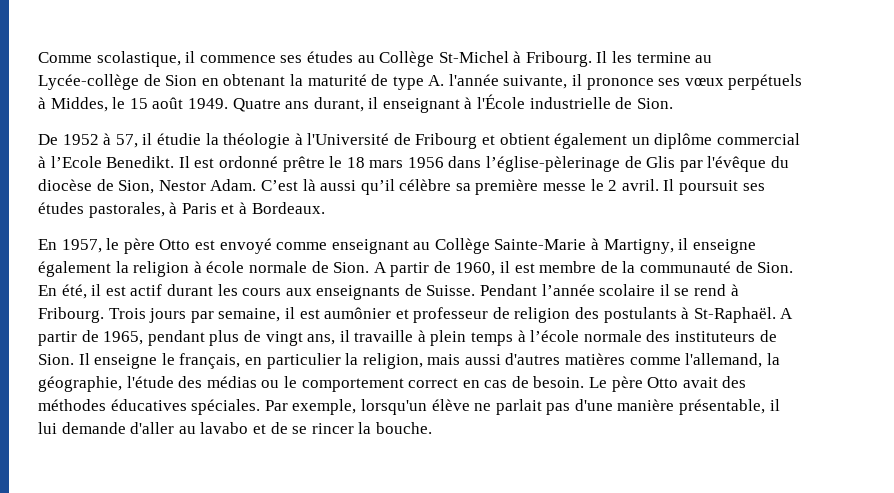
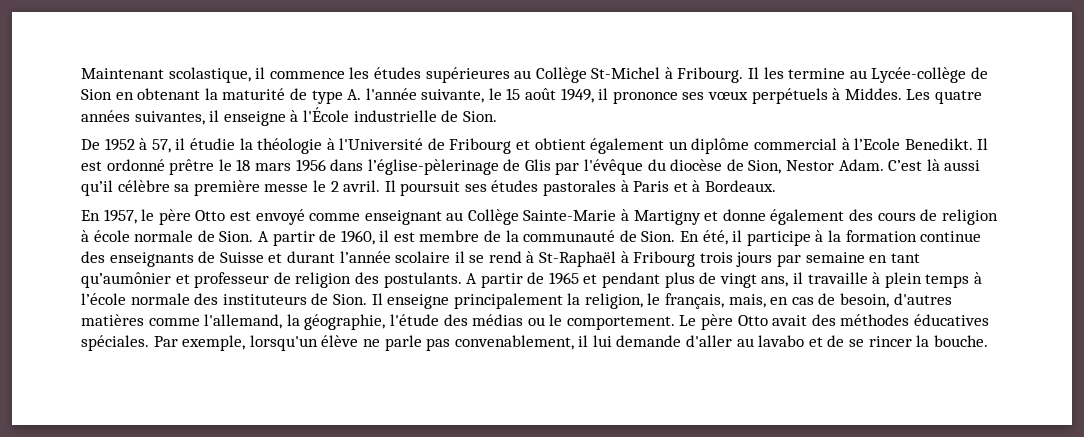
- Comme scolastique, il commence ses études au Collège St-Michel à Fribourg.
+ Maintenant scolastique, il commence les études supérieures au Collège St-Michel à Fribourg.
- Il les termine au Lycée-collège de Sion en obtenant la maturité de type A. l'année suivante, il prononce ses vœux perpétuels à Middes, le 15 août 1949. Quatre ans durant, il enseignant à l'École industrielle de Sion.
+ Il les termine au Lycée-collège de Sion en obtenant la maturité de type A. l'année suivante, le 15 août 1949, il prononce ses vœux perpétuels à Middes. Les quatre années suivantes, il enseigne à l'École industrielle de Sion.
- Il poursuit ses études pastorales, à Paris et à Bordeaux.
+ Il poursuit ses études pastorales à Paris et à Bordeaux.
- En 1957, le père Otto est envoyé comme enseignant au Collège Sainte-Marie à Martigny, il enseigne également la religion à école normale de Sion.
+ En 1957, le père Otto est envoyé comme enseignant au Collège Sainte-Marie à Martigny et donne également des cours de religion à école normale de Sion.
- En été, il est actif durant les cours aux enseignants de Suisse. Pendant l’année scolaire il se rend à Fribourg. Trois jours par semaine, il est aumônier et professeur de religion des postulants à St-Raphaël. A partir de 1965, pendant plus de vingt ans, il travaille à plein temps à l’école normale des instituteurs de Sion.
+ En été, il participe à la formation continue des enseignants de Suisse et durant l’année scolaire il se rend à St-Raphaël à Fribourg trois jours par semaine en tant qu’aumônier et professeur de religion des postulants. A partir de 1965 et pendant plus de vingt ans, il travaille à plein temps à l’école normale des instituteurs de Sion.
- Il enseigne le français, en particulier la religion, mais aussi d'autres matières comme l'allemand, la géographie, l'étude des médias ou le comportement correct en cas de besoin.
+ Il enseigne principalement la religion, le français, mais, en cas de besoin, d'autres matières comme l'allemand, la géographie, l'étude des médias ou le comportement.
- Par exemple, lorsqu'un élève ne parlait pas d'une manière présentable, il lui demande d'aller au lavabo et de se rincer la bouche.
+ Par exemple, lorsqu'un élève ne parle pas convenablement, il lui demande d'aller au lavabo et de se rincer la bouche.

